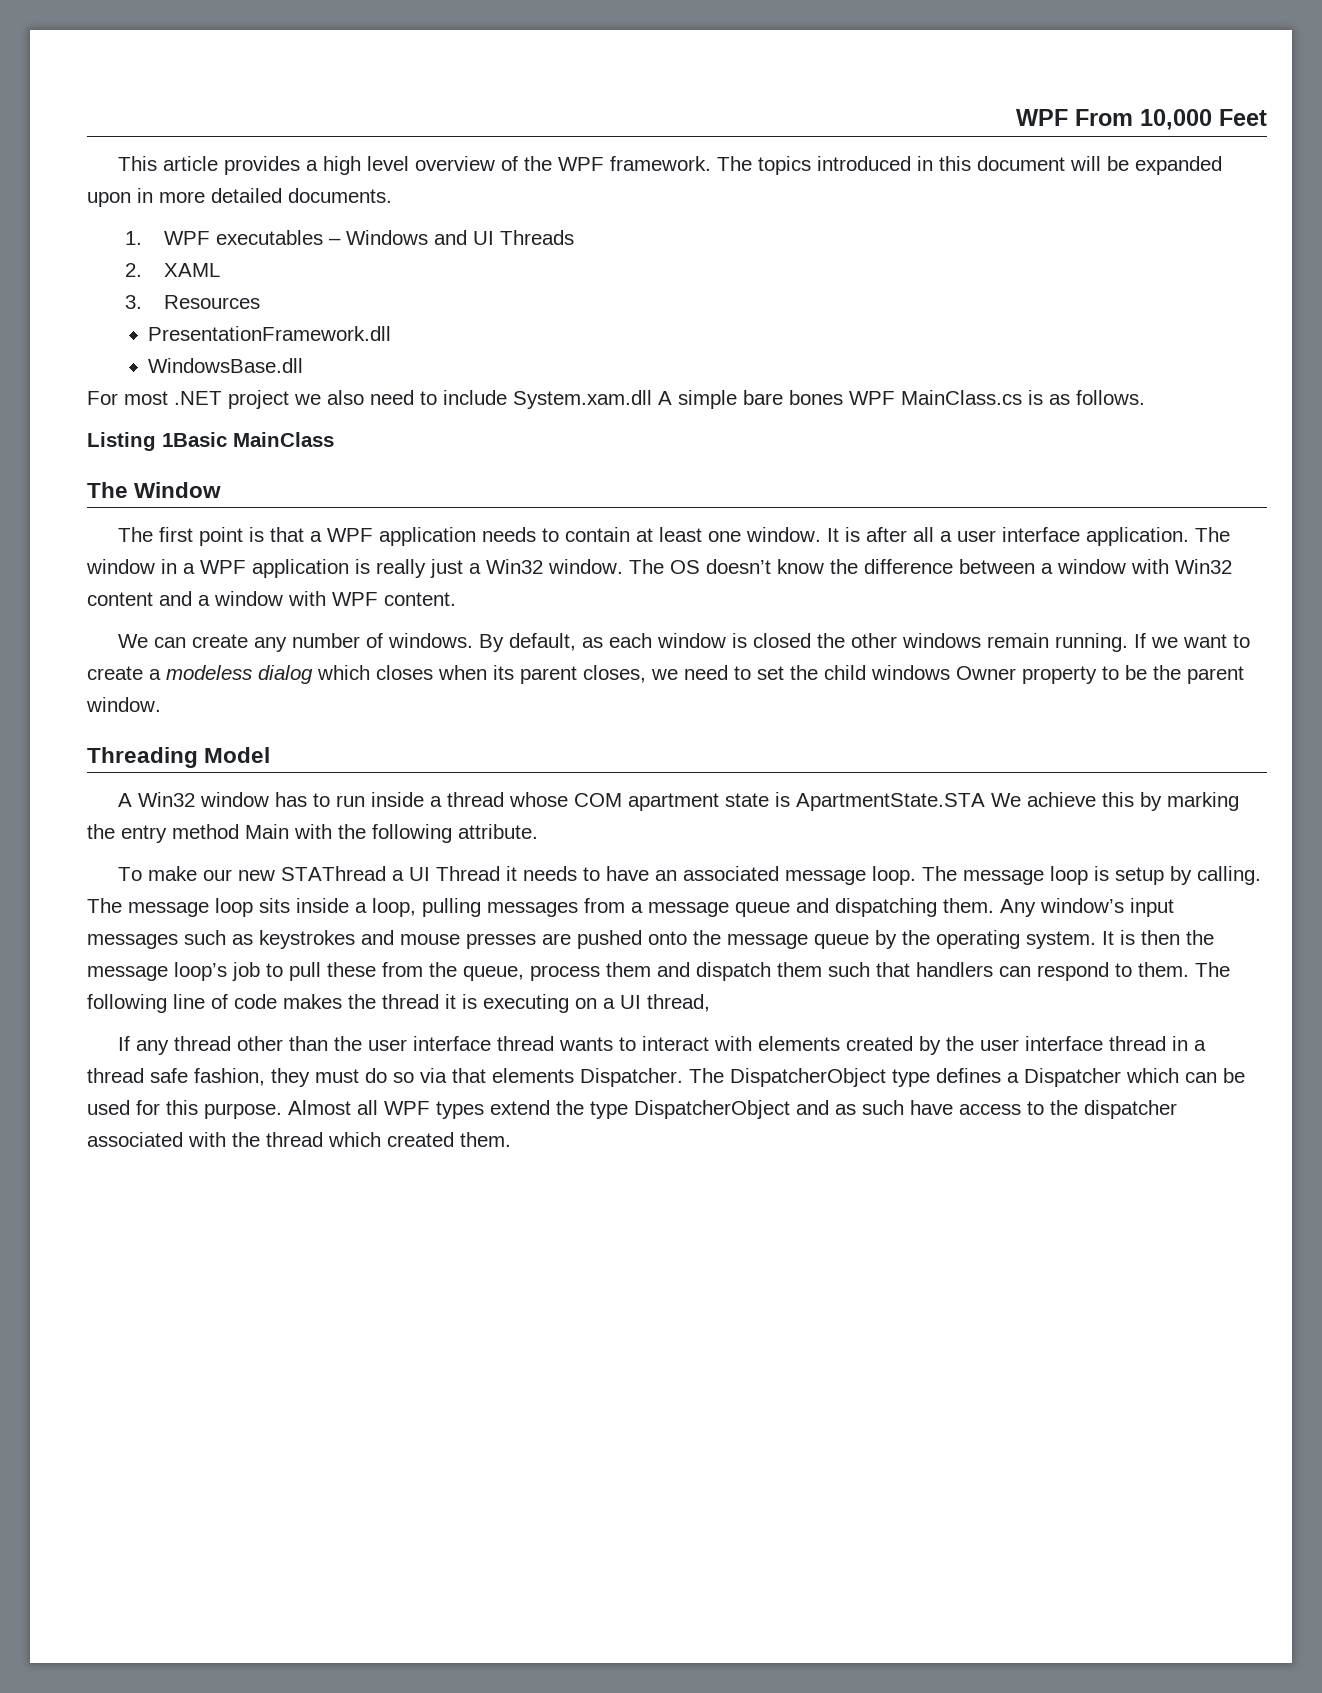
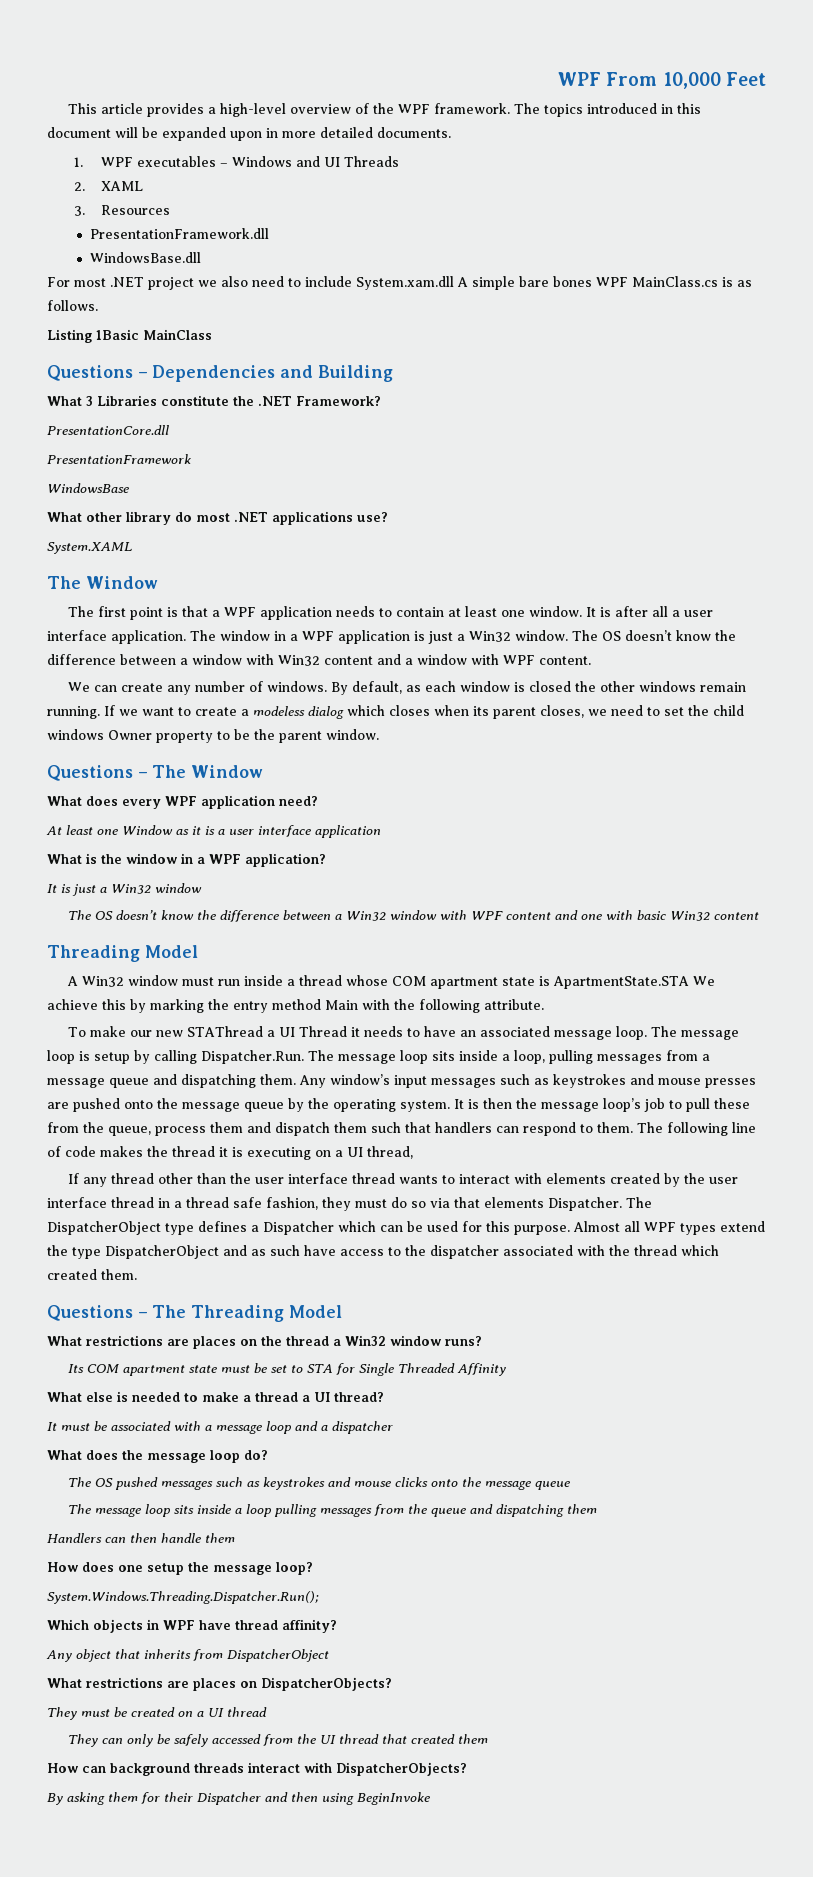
- This article provides a high level overview of the WPF framework.
+ This article provides a high-level overview of the WPF framework.
+ Questions – Dependencies and Building
+ What 3 Libraries constitute the .NET Framework?
+ PresentationCore.dll
+ PresentationFramework
+ WindowsBase
+ What other library do most .NET applications use?
+ System.XAML
- The window in a WPF application is really just a Win32 window.
+ The window in a WPF application is just a Win32 window.
+ Questions – The Window
+ What does every WPF application need?
+ At least one Window as it is a user interface application
+ What is the window in a WPF application?
+ It is just a Win32 window
+ The OS doesn’t know the difference between a Win32 window with WPF content and one with basic Win32 content
- A Win32 window has to run inside a thread whose COM apartment state is ApartmentState.STA We achieve this by marking the entry method Main with the following attribute.
+ A Win32 window must run inside a thread whose COM apartment state is ApartmentState.STA We achieve this by marking the entry method Main with the following attribute.
- The message loop is setup by calling. The message loop sits inside a loop, pulling messages from a message queue and dispatching them.
+ The message loop is setup by calling Dispatcher.Run. The message loop sits inside a loop, pulling messages from a message queue and dispatching them.
+ Questions – The Threading Model
+ What restrictions are places on the thread a Win32 window runs?
+ Its COM apartment state must be set to STA for Single Threaded Affinity
+ What else is needed to make a thread a UI thread?
+ It must be associated with a message loop and a dispatcher
+ What does the message loop do?
+ The OS pushed messages such as keystrokes and mouse clicks onto the message queue
+ The message loop sits inside a loop pulling messages from the queue and dispatching them
+ Handlers can then handle them
+ How does one setup the message loop?
+ System.Windows.Threading.Dispatcher.Run();
+ Which objects in WPF have thread affinity?
+ Any object that inherits from DispatcherObject
+ What restrictions are places on DispatcherObjects?
+ They must be created on a UI thread
+ They can only be safely accessed from the UI thread that created them
+ How can background threads interact with DispatcherObjects?
+ By asking them for their Dispatcher and then using BeginInvoke

